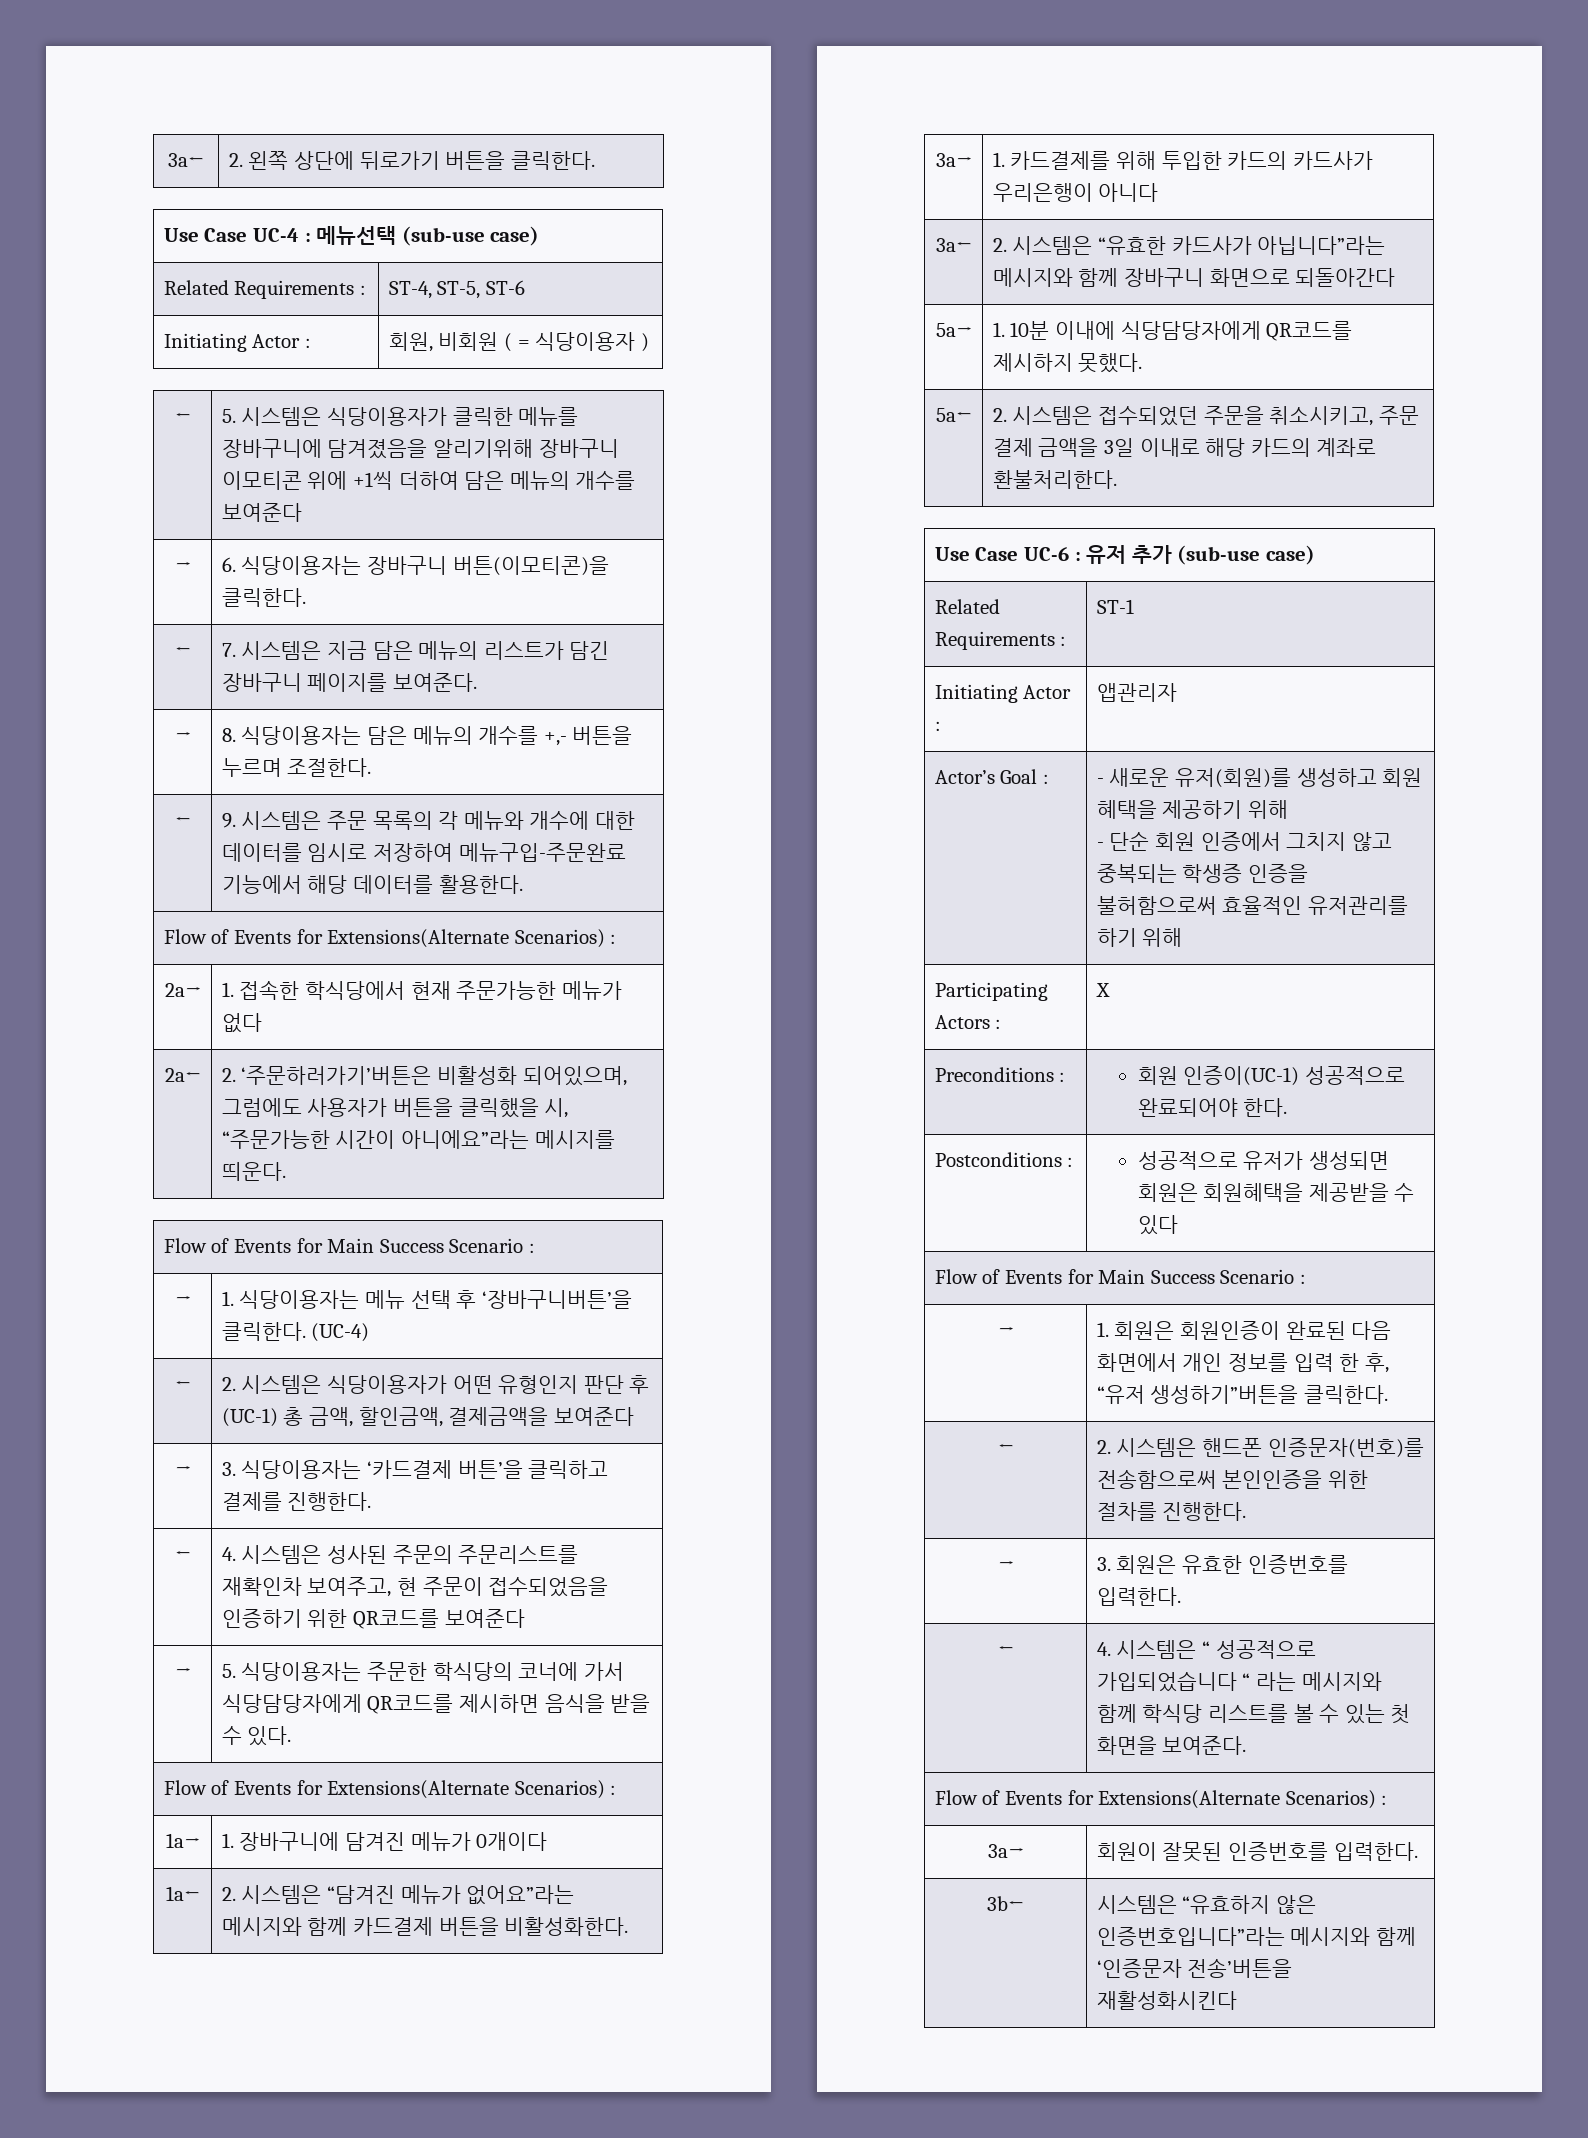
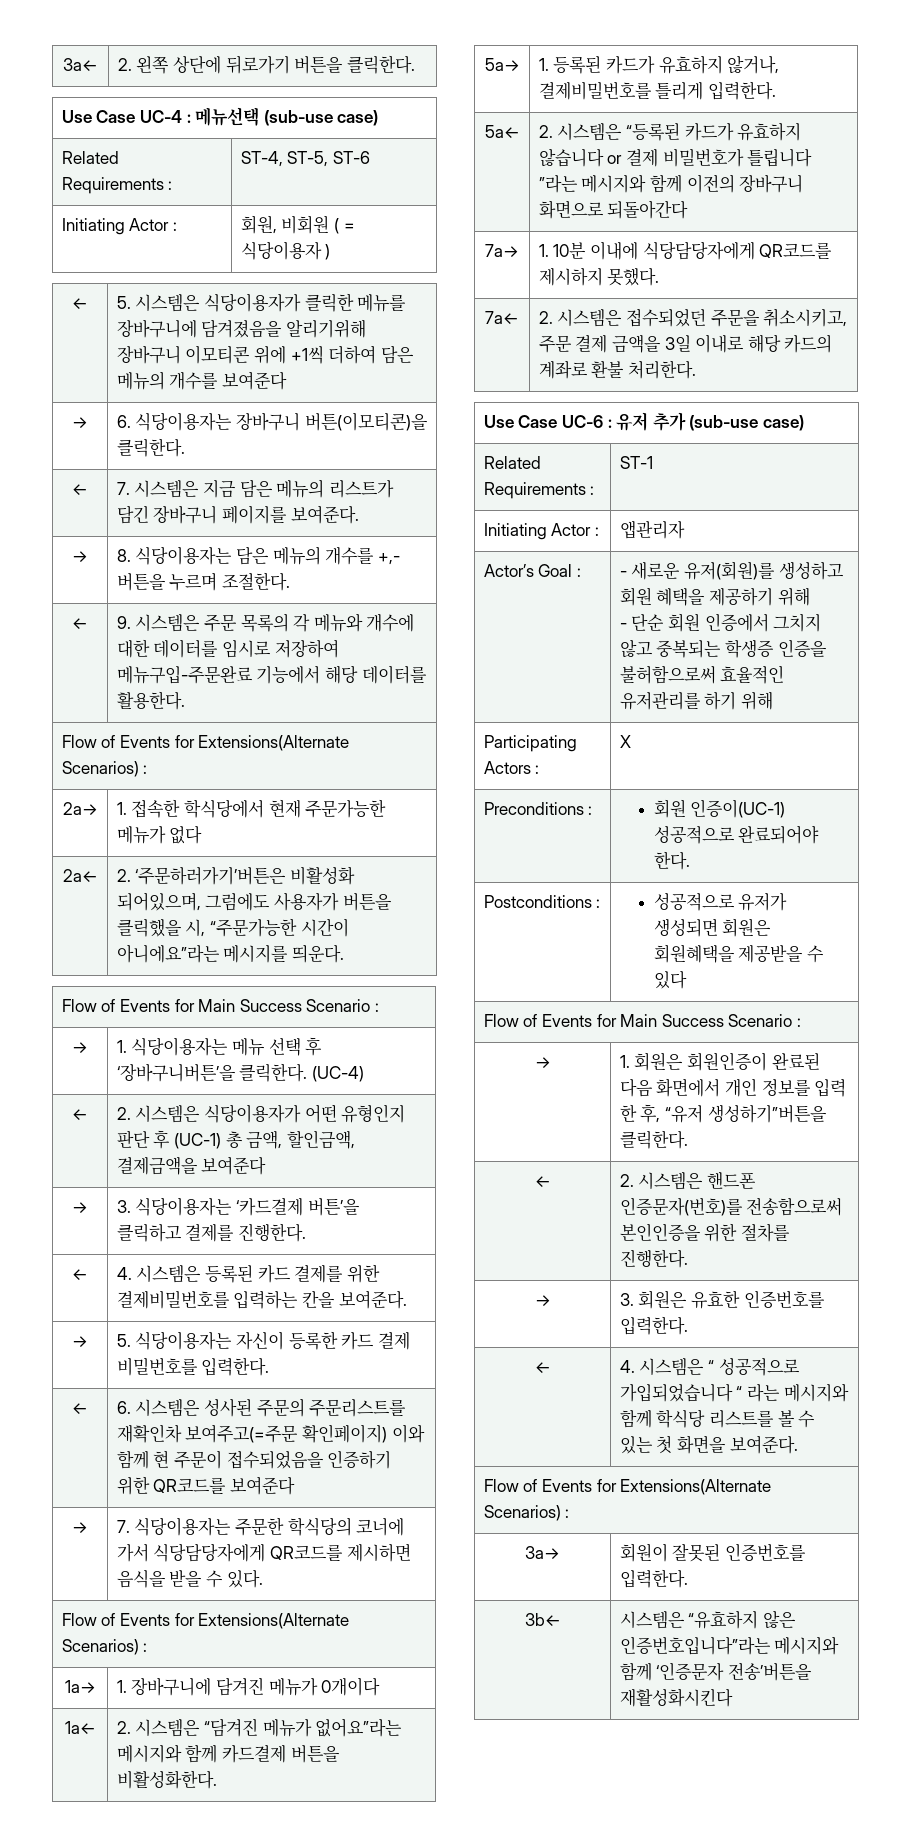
- ← | 4. 시스템은 성사된 주문의 주문리스트를 재확인차 보여주고, 현 주문이 접수되었음을 인증하기 위한 QR코드를 보여준다
+ ← | 4. 시스템은 등록된 카드 결제를 위한 결제비밀번호를 입력하는 칸을 보여준다.
+ → | 5. 식당이용자는 자신이 등록한 카드 결제 비밀번호를 입력한다.
+ ← | 6. 시스템은 성사된 주문의 주문리스트를 재확인차 보여주고(=주문 확인페이지) 이와 함께 현 주문이 접수되었음을 인증하기 위한 QR코드를 보여준다
- → | 5. 식당이용자는 주문한 학식당의 코너에 가서 식당담당자에게 QR코드를 제시하면 음식을 받을 수 있다.
+ → | 7. 식당이용자는 주문한 학식당의 코너에 가서 식당담당자에게 QR코드를 제시하면 음식을 받을 수 있다.
- 3a→ | 1. 카드결제를 위해 투입한 카드의 카드사가 우리은행이 아니다
- 3a← | 2. 시스템은 “유효한 카드사가 아닙니다”라는 메시지와 함께 장바구니 화면으로 되돌아간다
+ 5a→ | 1. 등록된 카드가 유효하지 않거나, 결제비밀번호를 틀리게 입력한다.
+ 5a← | 2. 시스템은 “등록된 카드가 유효하지 않습니다 or 결제 비밀번호가 틀립니다 ”라는 메시지와 함께 이전의 장바구니 화면으로 되돌아간다
- 5a→ | 1. 10분 이내에 식당담당자에게 QR코드를 제시하지 못했다.
+ 7a→ | 1. 10분 이내에 식당담당자에게 QR코드를 제시하지 못했다.
- 5a← | 2. 시스템은 접수되었던 주문을 취소시키고, 주문 결제 금액을 3일 이내로 해당 카드의 계좌로 환불처리한다.
+ 7a← | 2. 시스템은 접수되었던 주문을 취소시키고, 주문 결제 금액을 3일 이내로 해당 카드의 계좌로 환불 처리한다.

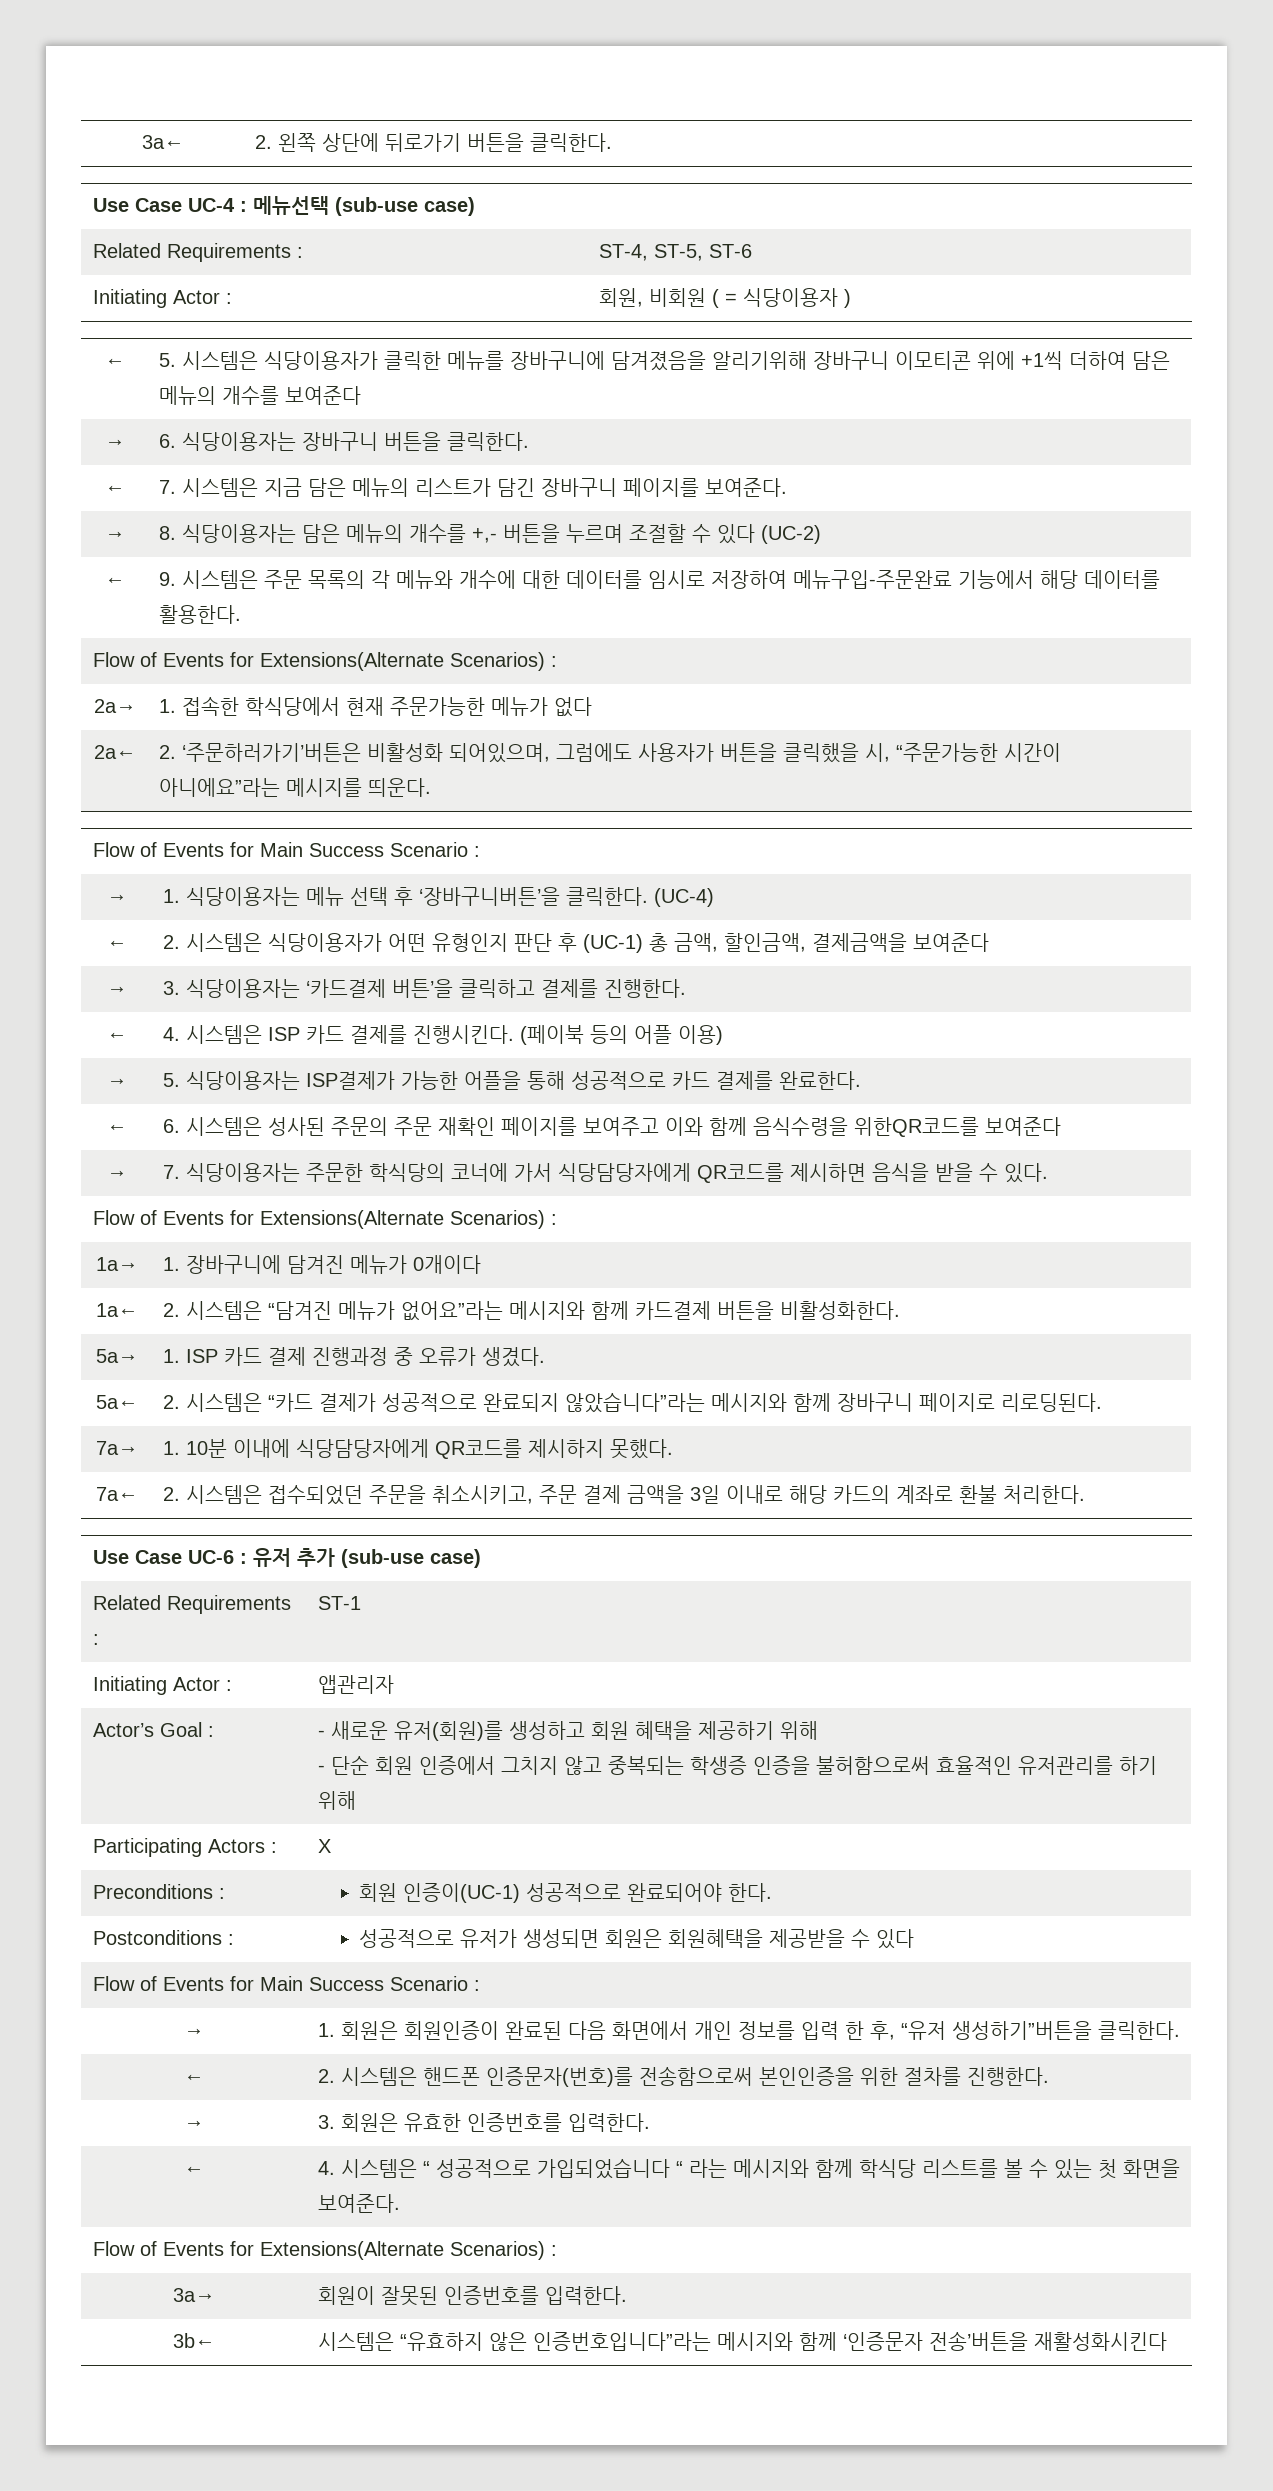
- → | 6. 식당이용자는 장바구니 버튼(이모티콘)을 클릭한다.
+ → | 6. 식당이용자는 장바구니 버튼을 클릭한다.
- → | 8. 식당이용자는 담은 메뉴의 개수를 +,- 버튼을 누르며 조절한다.
+ → | 8. 식당이용자는 담은 메뉴의 개수를 +,- 버튼을 누르며 조절할 수 있다 (UC-2)
- ← | 4. 시스템은 등록된 카드 결제를 위한 결제비밀번호를 입력하는 칸을 보여준다.
- → | 5. 식당이용자는 자신이 등록한 카드 결제 비밀번호를 입력한다.
+ ← | 4. 시스템은 ISP 카드 결제를 진행시킨다. (페이북 등의 어플 이용)
+ → | 5. 식당이용자는 ISP결제가 가능한 어플을 통해 성공적으로 카드 결제를 완료한다.
- ← | 6. 시스템은 성사된 주문의 주문리스트를 재확인차 보여주고(=주문 확인페이지) 이와 함께 현 주문이 접수되었음을 인증하기 위한 QR코드를 보여준다
+ ← | 6. 시스템은 성사된 주문의 주문 재확인 페이지를 보여주고 이와 함께 음식수령을 위한QR코드를 보여준다
- 5a→ | 1. 등록된 카드가 유효하지 않거나, 결제비밀번호를 틀리게 입력한다.
- 5a← | 2. 시스템은 “등록된 카드가 유효하지 않습니다 or 결제 비밀번호가 틀립니다 ”라는 메시지와 함께 이전의 장바구니 화면으로 되돌아간다
+ 5a→ | 1. ISP 카드 결제 진행과정 중 오류가 생겼다.
+ 5a← | 2. 시스템은 “카드 결제가 성공적으로 완료되지 않았습니다”라는 메시지와 함께 장바구니 페이지로 리로딩된다.

